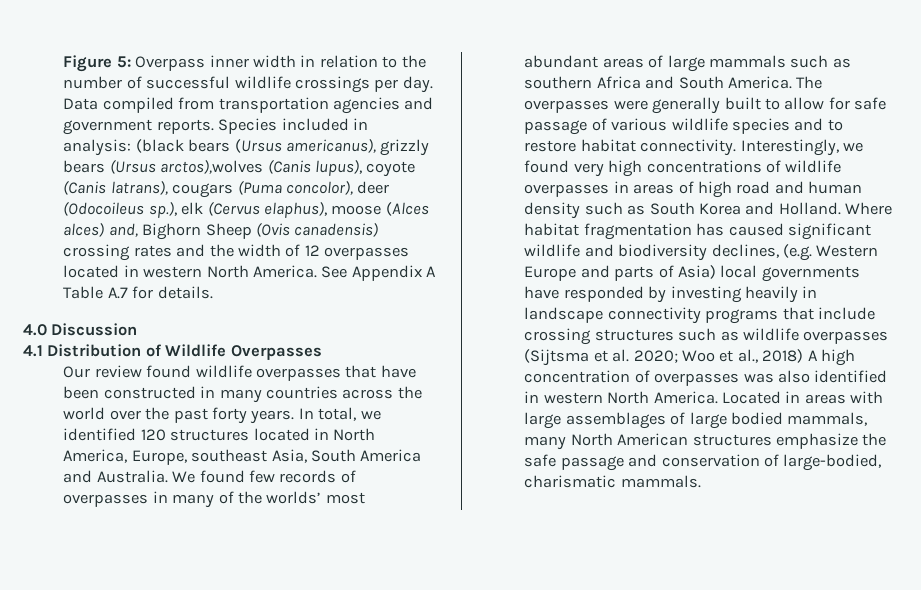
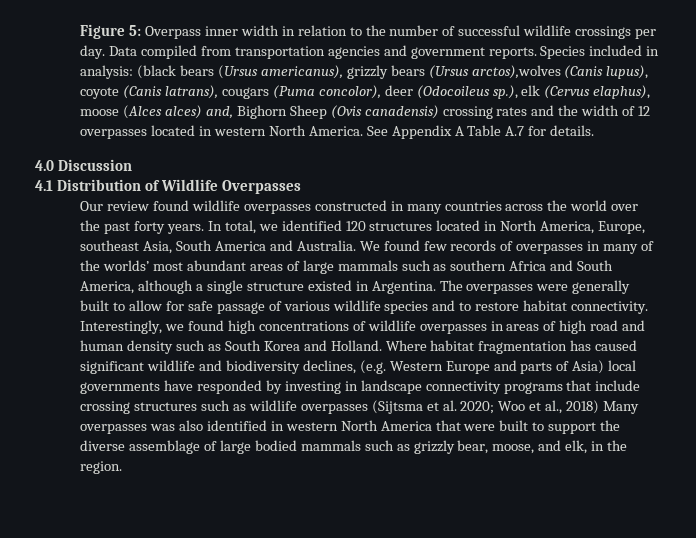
- Our review found wildlife overpasses that have been constructed in many countries across the world over the past forty years.
+ Our review found wildlife overpasses constructed in many countries across the world over the past forty years.
- We found few records of overpasses in many of the worlds’ most abundant areas of large mammals such as southern Africa and South America.
+ We found few records of overpasses in many of the worlds’ most abundant areas of large mammals such as southern Africa and South America, although a single structure existed in Argentina.
- Interestingly, we found very high concentrations of wildlife overpasses in areas of high road and human density such as South Korea and Holland.
+ Interestingly, we found high concentrations of wildlife overpasses in areas of high road and human density such as South Korea and Holland.
- Where habitat fragmentation has caused significant wildlife and biodiversity declines, (e.g. Western Europe and parts of Asia) local governments have responded by investing heavily in landscape connectivity programs that include crossing structures such as wildlife overpasses (Sijtsma et al. 2020; Woo et al., 2018) A high concentration of overpasses was also identified in western North America. Located in areas with large assemblages of large bodied mammals, many North American structures emphasize the safe passage and conservation of large-bodied, charismatic mammals.
+ Where habitat fragmentation has caused significant wildlife and biodiversity declines, (e.g. Western Europe and parts of Asia) local governments have responded by investing in landscape connectivity programs that include crossing structures such as wildlife overpasses (Sijtsma et al. 2020; Woo et al., 2018) Many overpasses was also identified in western North America that were built to support the diverse assemblage of large bodied mammals such as grizzly bear, moose, and elk, in the region.

